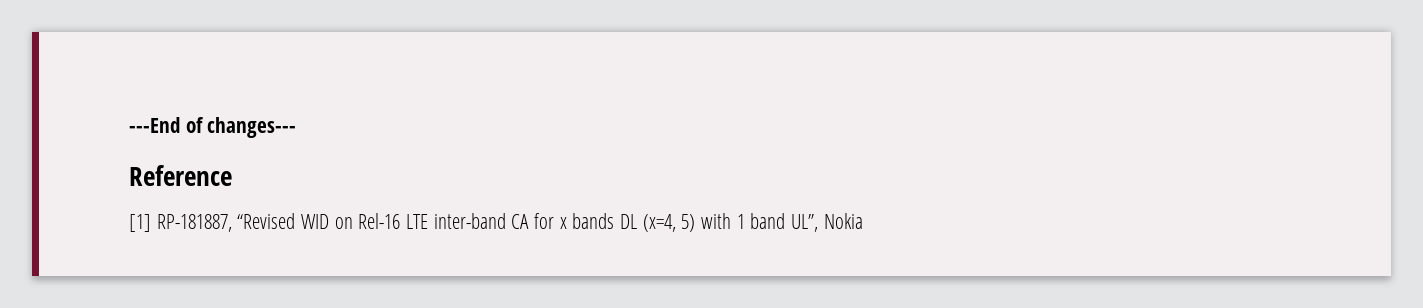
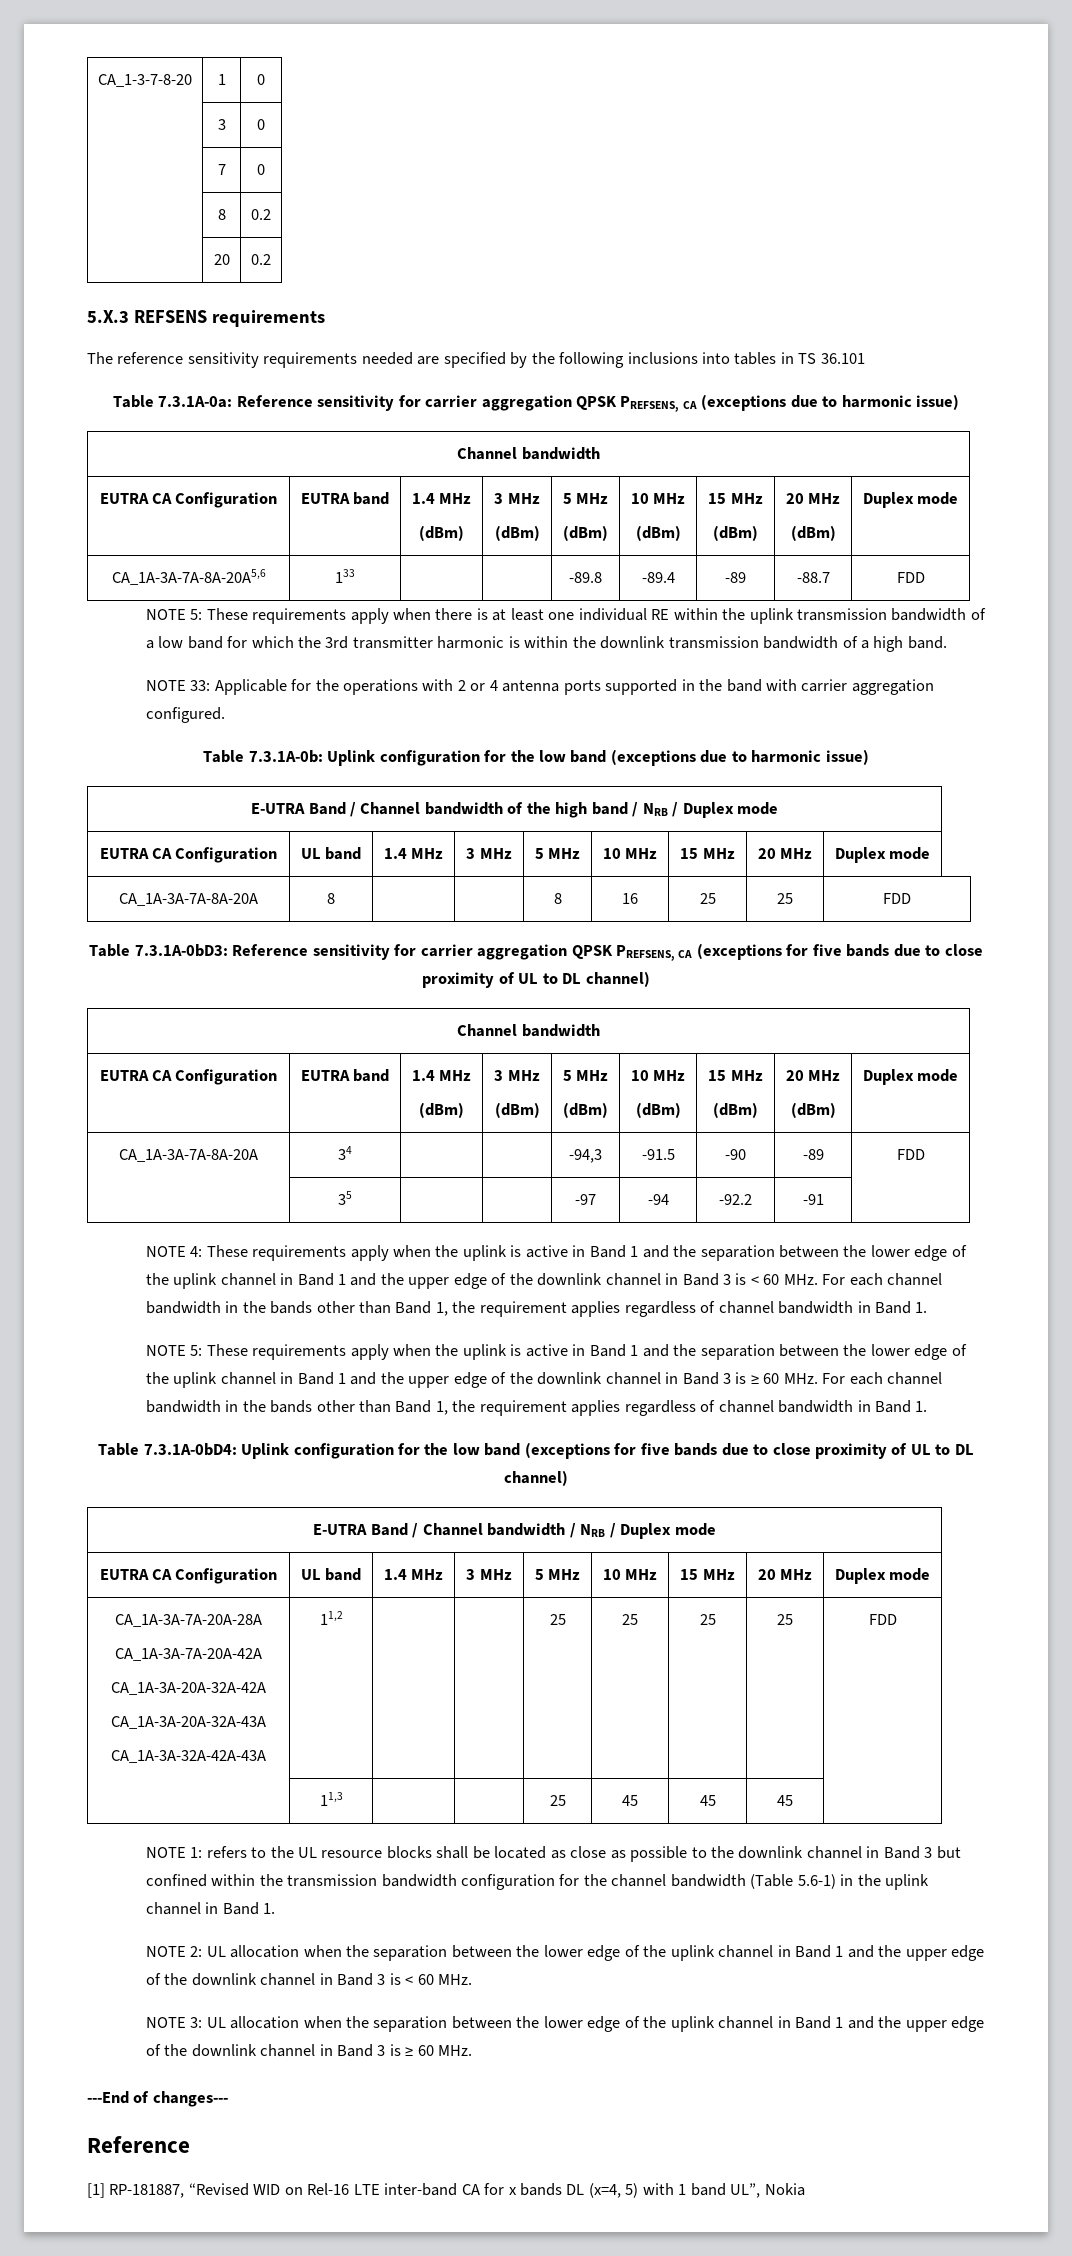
+ CA_1-3-7-8-20 | 1 | 0
+ | 3 | 0
+ | 7 | 0
+ | 8 | 0.2
+ | 20 | 0.2
+ 5.X.3 REFSENS requirements
+ The reference sensitivity requirements needed are specified by the following inclusions into tables in TS 36.101
+ Table 7.3.1A-0a: Reference sensitivity for carrier aggregation QPSK PREFSENS, CA (exceptions due to harmonic issue)
+ Channel bandwidth
+ EUTRA CA Configuration | EUTRA band | 1.4 MHz
+ (dBm) | 3 MHz
+ (dBm) | 5 MHz
+ (dBm) | 10 MHz
+ (dBm) | 15 MHz
+ (dBm) | 20 MHz
+ (dBm) | Duplex mode
+ CA_1A-3A-7A-8A-20A5,6 | 133 | | | -89.8 | -89.4 | -89 | -88.7 | FDD
+ NOTE 5: These requirements apply when there is at least one individual RE within the uplink transmission bandwidth of a low band for which the 3rd transmitter harmonic is within the downlink transmission bandwidth of a high band.
+ NOTE 33: Applicable for the operations with 2 or 4 antenna ports supported in the band with carrier aggregation configured.
+ Table 7.3.1A-0b: Uplink configuration for the low band (exceptions due to harmonic issue)
+ E-UTRA Band / Channel bandwidth of the high band / NRB / Duplex mode
+ EUTRA CA Configuration | UL band | 1.4 MHz | 3 MHz | 5 MHz | 10 MHz | 15 MHz | 20 MHz | Duplex mode
+ CA_1A-3A-7A-8A-20A | 8 | | | 8 | 16 | 25 | 25 | FDD
+ Table 7.3.1A-0bD3: Reference sensitivity for carrier aggregation QPSK PREFSENS, CA (exceptions for five bands due to close proximity of UL to DL channel)
+ Channel bandwidth
+ EUTRA CA Configuration | EUTRA band | 1.4 MHz
+ (dBm) | 3 MHz
+ (dBm) | 5 MHz
+ (dBm) | 10 MHz
+ (dBm) | 15 MHz
+ (dBm) | 20 MHz
+ (dBm) | Duplex mode
+ CA_1A-3A-7A-8A-20A | 34 | | | -94,3 | -91.5 | -90 | -89 | FDD
+ | 35 | | | -97 | -94 | -92.2 | -91 |
+ NOTE 4: These requirements apply when the uplink is active in Band 1 and the separation between the lower edge of the uplink channel in Band 1 and the upper edge of the downlink channel in Band 3 is < 60 MHz. For each channel bandwidth in the bands other than Band 1, the requirement applies regardless of channel bandwidth in Band 1.
+ NOTE 5: These requirements apply when the uplink is active in Band 1 and the separation between the lower edge of the uplink channel in Band 1 and the upper edge of the downlink channel in Band 3 is ≥ 60 MHz. For each channel bandwidth in the bands other than Band 1, the requirement applies regardless of channel bandwidth in Band 1.
+ Table 7.3.1A-0bD4: Uplink configuration for the low band (exceptions for five bands due to close proximity of UL to DL channel)
+ E-UTRA Band / Channel bandwidth / NRB / Duplex mode
+ EUTRA CA Configuration | UL band | 1.4 MHz | 3 MHz | 5 MHz | 10 MHz | 15 MHz | 20 MHz | Duplex mode
+ CA_1A-3A-7A-20A-28A
+ CA_1A-3A-7A-20A-42A
+ CA_1A-3A-20A-32A-42A
+ CA_1A-3A-20A-32A-43A
+ CA_1A-3A-32A-42A-43A | 11,2 | | | 25 | 25 | 25 | 25 | FDD
+ | 11,3 | | | 25 | 45 | 45 | 45 |
+ NOTE 1: refers to the UL resource blocks shall be located as close as possible to the downlink channel in Band 3 but confined within the transmission bandwidth configuration for the channel bandwidth (Table 5.6-1) in the uplink channel in Band 1.
+ NOTE 2: UL allocation when the separation between the lower edge of the uplink channel in Band 1 and the upper edge of the downlink channel in Band 3 is < 60 MHz.
+ NOTE 3: UL allocation when the separation between the lower edge of the uplink channel in Band 1 and the upper edge of the downlink channel in Band 3 is ≥ 60 MHz.

